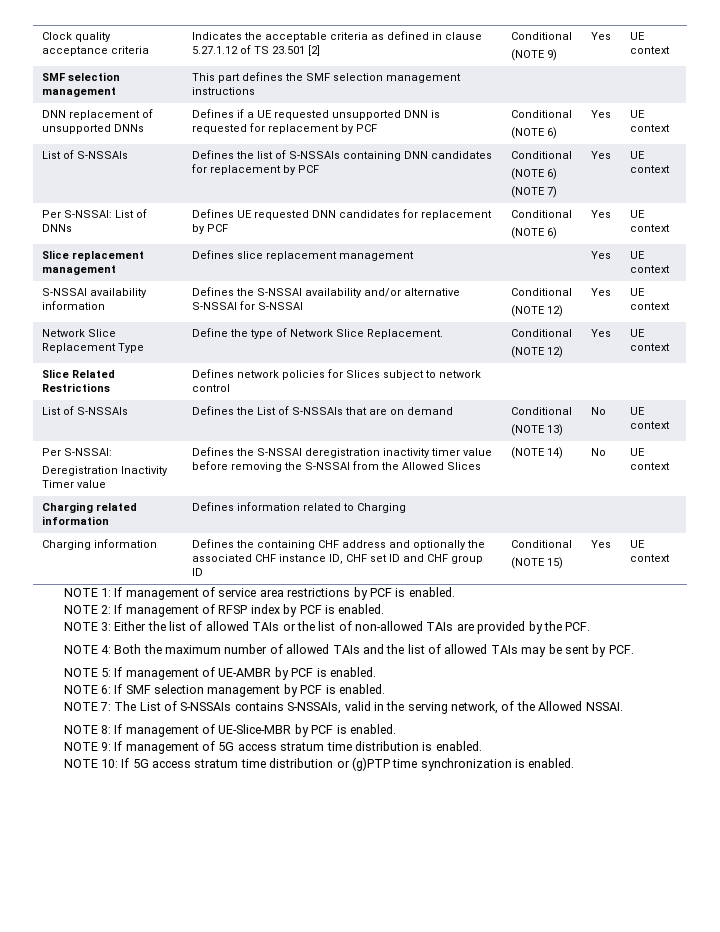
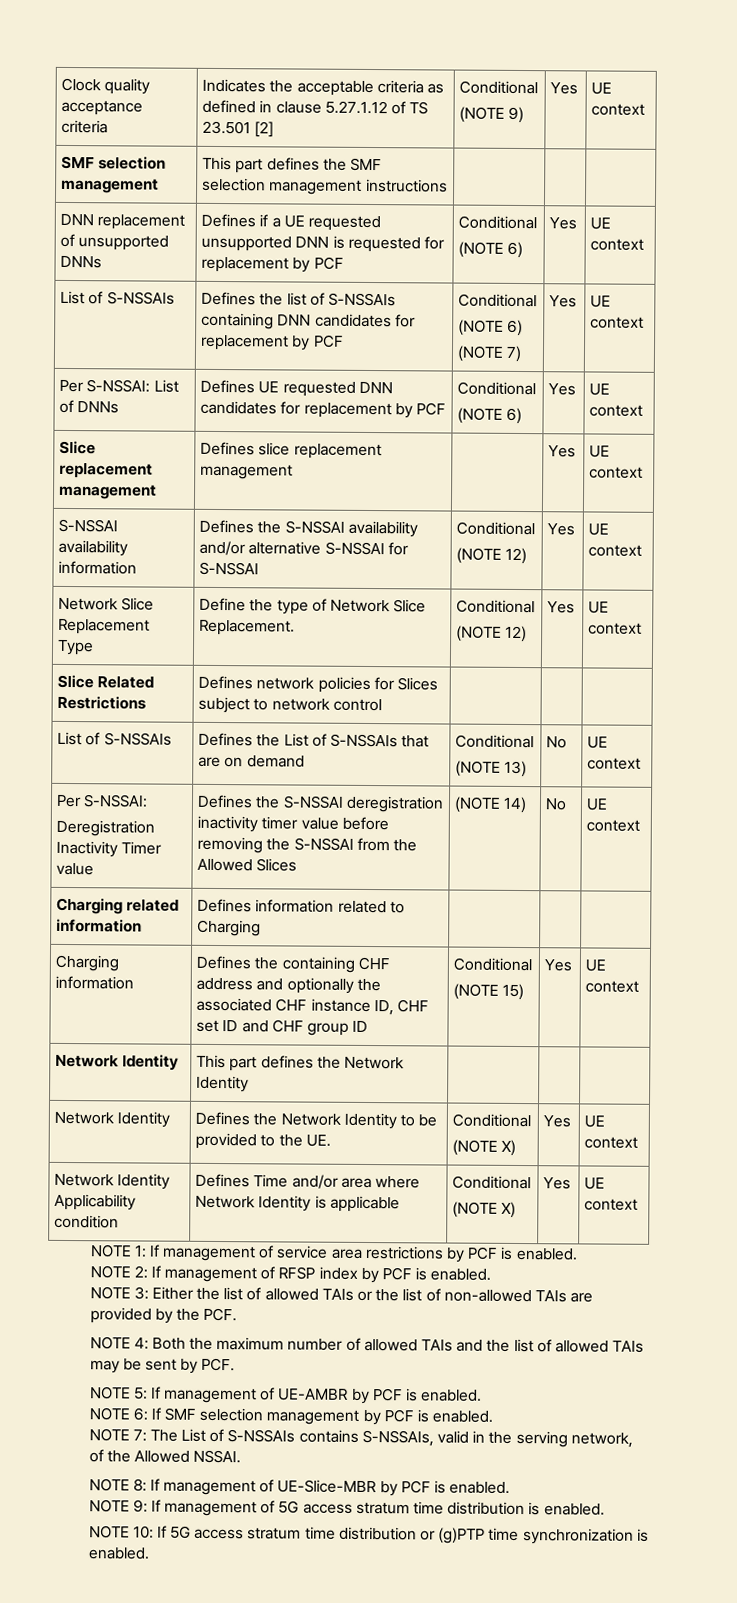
+ Network Identity | This part defines the Network Identity | | |
+ Network Identity | Defines the Network Identity to be provided to the UE. | Conditional
+ (NOTE X) | Yes | UE context
+ Network Identity Applicability condition | Defines Time and/or area where Network Identity is applicable | Conditional
+ (NOTE X) | Yes | UE context

